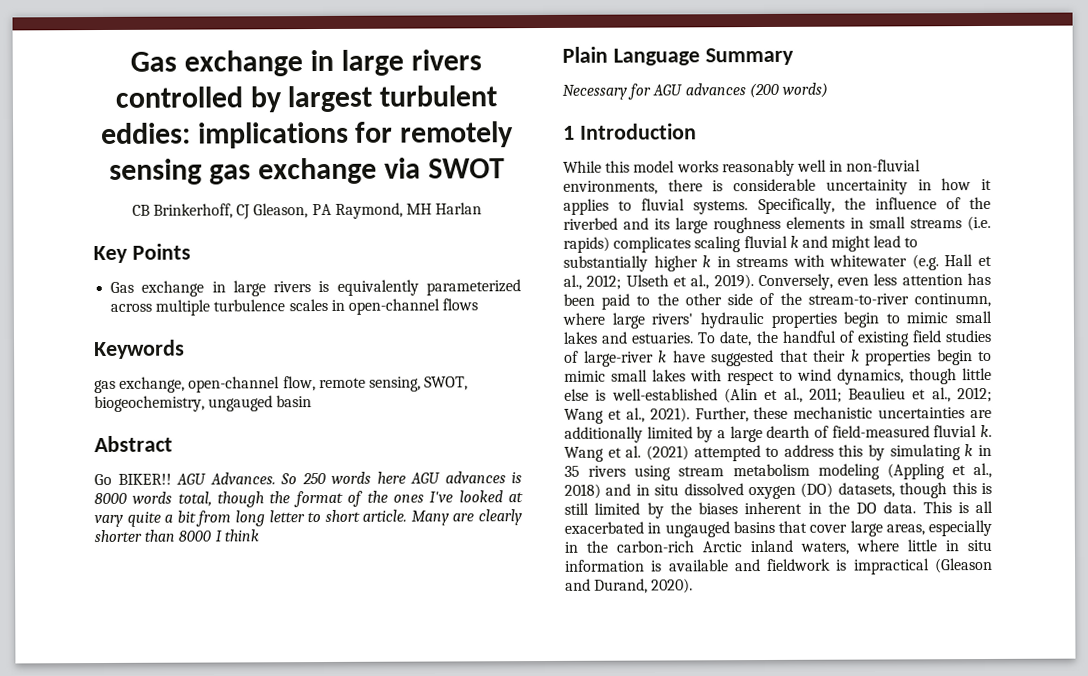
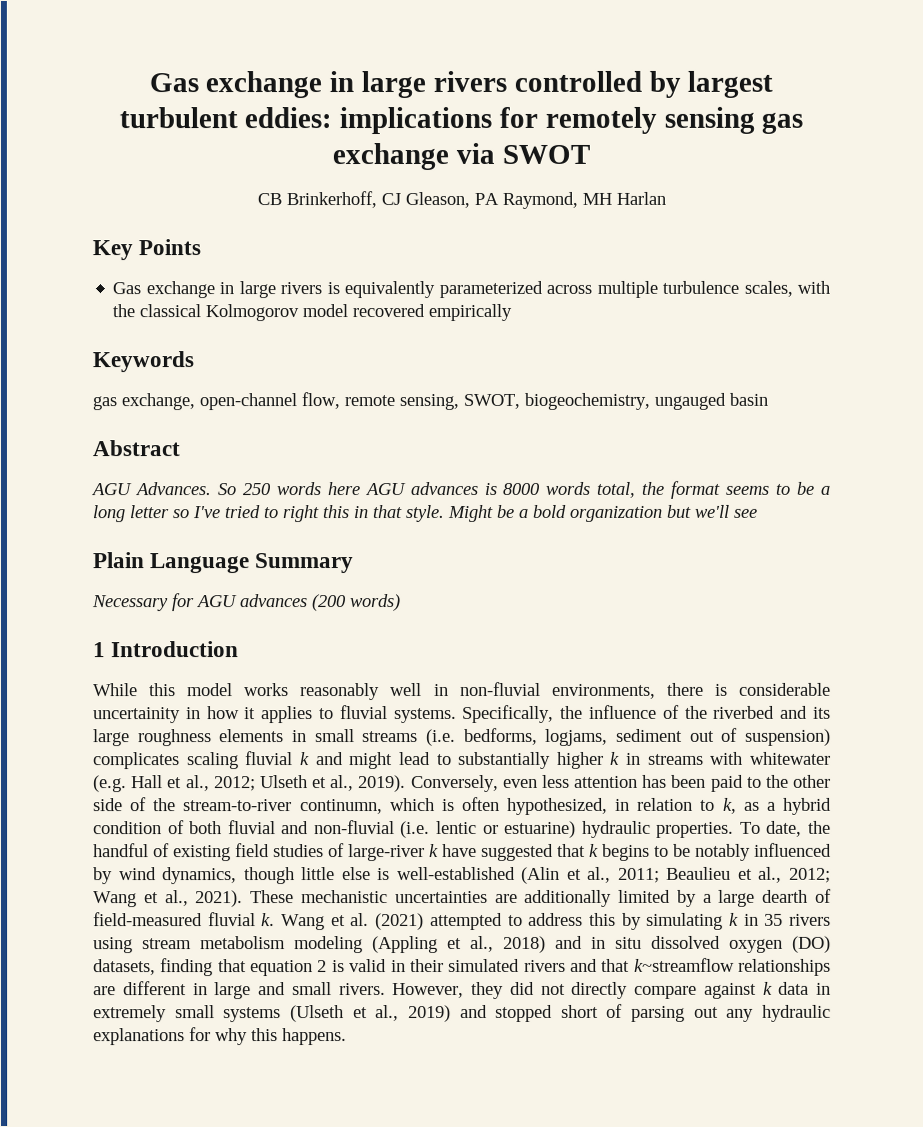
- Gas exchange in large rivers is equivalently parameterized across multiple turbulence scales in open-channel flows
+ Gas exchange in large rivers is equivalently parameterized across multiple turbulence scales, with the classical Kolmogorov model recovered empirically
- Go BIKER!!
- So 250 words here AGU advances is 8000 words total, though the format of the ones I've looked at vary quite a bit from long letter to short article. Many are clearly shorter than 8000 I think
+ So 250 words here AGU advances is 8000 words total, the format seems to be a long letter so I've tried to right this in that style. Might be a bold organization but we'll see
- Specifically, the influence of the riverbed and its large roughness elements in small streams (i.e. rapids) complicates scaling fluvial k and might lead to substantially higher k in streams with whitewater (e.g. Hall et al., 2012; Ulseth et al., 2019).
+ Specifically, the influence of the riverbed and its large roughness elements in small streams (i.e. bedforms, logjams, sediment out of suspension) complicates scaling fluvial k and might lead to substantially higher k in streams with whitewater (e.g. Hall et al., 2012; Ulseth et al., 2019).
- Conversely, even less attention has been paid to the other side of the stream-to-river continumn, where large rivers' hydraulic properties begin to mimic small lakes and estuaries.
+ Conversely, even less attention has been paid to the other side of the stream-to-river continumn, which is often hypothesized, in relation to k, as a hybrid condition of both fluvial and non-fluvial (i.e. lentic or estuarine) hydraulic properties.
- To date, the handful of existing field studies of large-river k have suggested that their k properties begin to mimic small lakes with respect to wind dynamics, though little else is well-established (Alin et al., 2011; Beaulieu et al., 2012; Wang et al., 2021).
+ To date, the handful of existing field studies of large-river k have suggested that k begins to be notably influenced by wind dynamics, though little else is well-established (Alin et al., 2011; Beaulieu et al., 2012; Wang et al., 2021).
- Further, these mechanistic uncertainties are additionally limited by a large dearth of field-measured fluvial k.
+ These mechanistic uncertainties are additionally limited by a large dearth of field-measured fluvial k.
- Wang et al. (2021) attempted to address this by simulating k in 35 rivers using stream metabolism modeling (Appling et al., 2018) and in situ dissolved oxygen (DO) datasets, though this is still limited by the biases inherent in the DO data. This is all exacerbated in ungauged basins that cover large areas, especially in the carbon-rich Arctic inland waters, where little in situ information is available and fieldwork is impractical (Gleason and Durand, 2020).
+ Wang et al. (2021) attempted to address this by simulating k in 35 rivers using stream metabolism modeling (Appling et al., 2018) and in situ dissolved oxygen (DO) datasets, finding that equation 2 is valid in their simulated rivers and that k~streamflow relationships are different in large and small rivers. However, they did not directly compare against k data in extremely small systems (Ulseth et al., 2019) and stopped short of parsing out any hydraulic explanations for why this happens.

